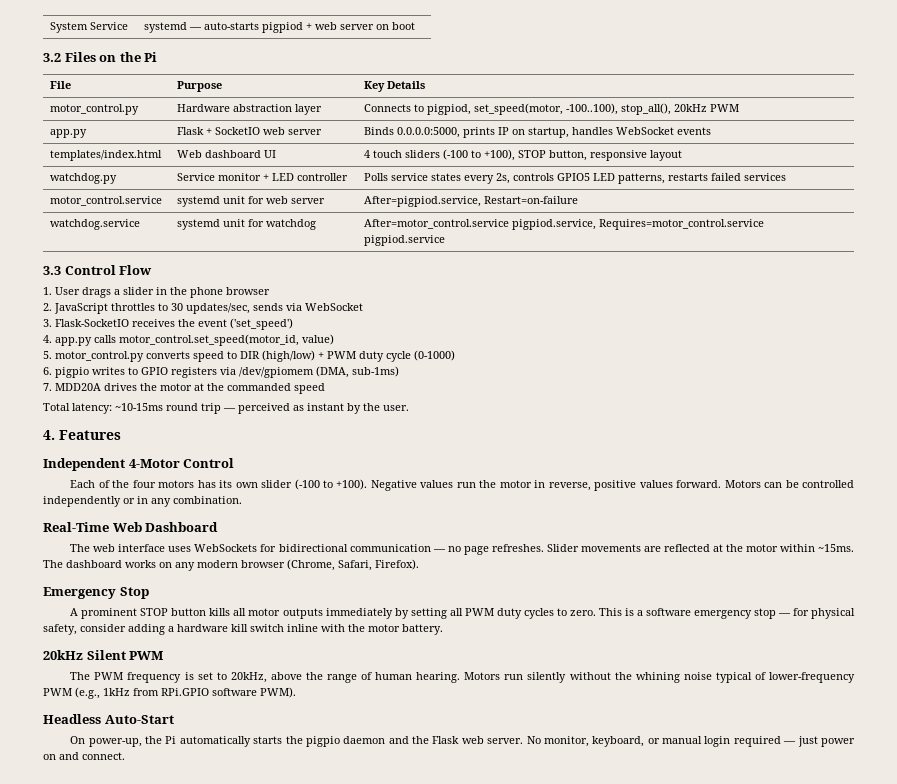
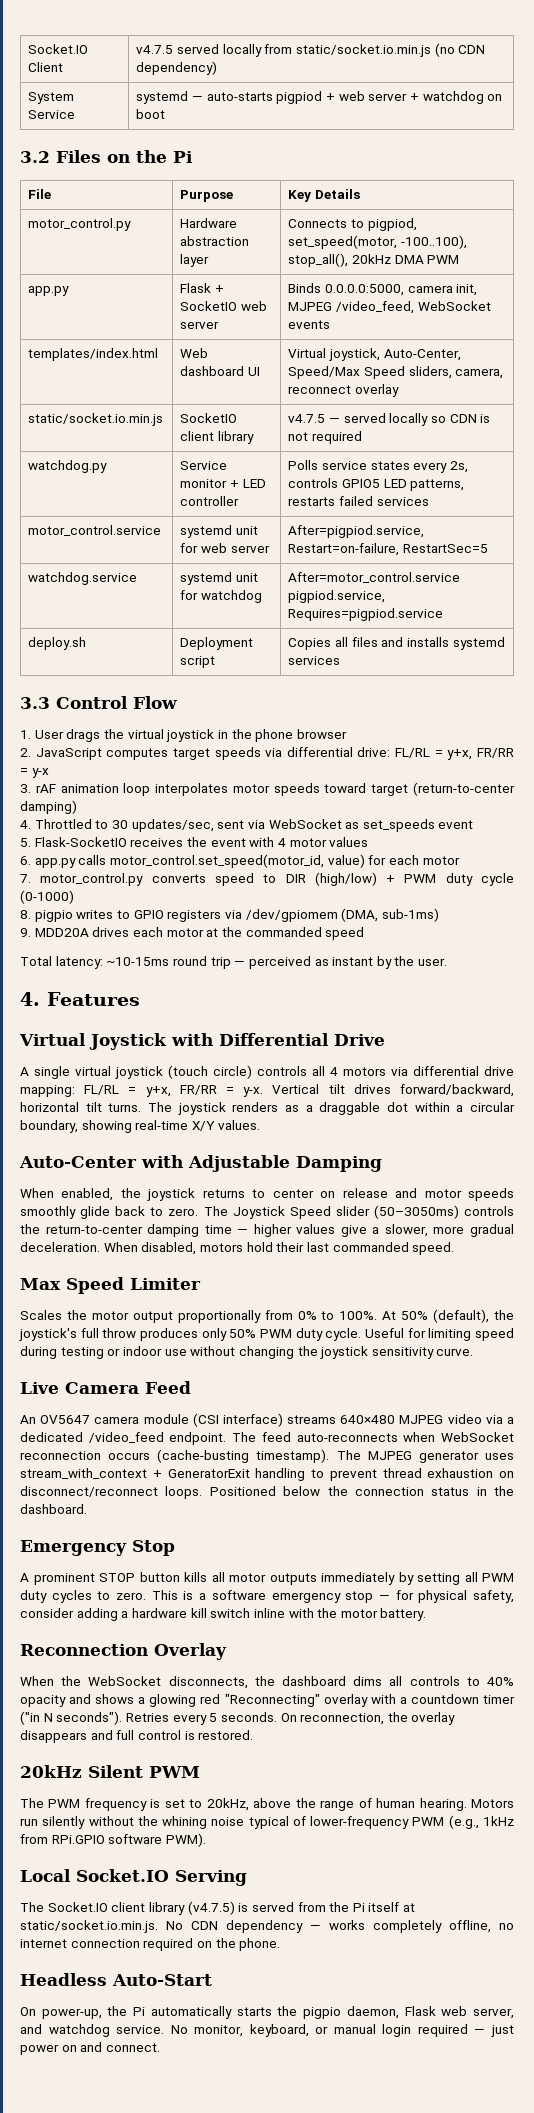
+ Socket.IO Client | v4.7.5 served locally from static/socket.io.min.js (no CDN dependency)
- System Service | systemd — auto-starts pigpiod + web server on boot
+ System Service | systemd — auto-starts pigpiod + web server + watchdog on boot
- motor_control.py | Hardware abstraction layer | Connects to pigpiod, set_speed(motor, -100..100), stop_all(), 20kHz PWM
+ motor_control.py | Hardware abstraction layer | Connects to pigpiod, set_speed(motor, -100..100), stop_all(), 20kHz DMA PWM
- app.py | Flask + SocketIO web server | Binds 0.0.0.0:5000, prints IP on startup, handles WebSocket events
+ app.py | Flask + SocketIO web server | Binds 0.0.0.0:5000, camera init, MJPEG /video_feed, WebSocket events
- templates/index.html | Web dashboard UI | 4 touch sliders (-100 to +100), STOP button, responsive layout
+ templates/index.html | Web dashboard UI | Virtual joystick, Auto-Center, Speed/Max Speed sliders, camera, reconnect overlay
+ static/socket.io.min.js | SocketIO client library | v4.7.5 — served locally so CDN is not required
- motor_control.service | systemd unit for web server | After=pigpiod.service, Restart=on-failure
+ motor_control.service | systemd unit for web server | After=pigpiod.service, Restart=on-failure, RestartSec=5
- watchdog.service | systemd unit for watchdog | After=motor_control.service pigpiod.service, Requires=motor_control.service pigpiod.service
+ watchdog.service | systemd unit for watchdog | After=motor_control.service pigpiod.service, Requires=pigpiod.service
+ deploy.sh | Deployment script | Copies all files and installs systemd services
- 1. User drags a slider in the phone browser
+ 1. User drags the virtual joystick in the phone browser
- 2. JavaScript throttles to 30 updates/sec, sends via WebSocket
- 3. Flask-SocketIO receives the event ('set_speed')
- 4. app.py calls motor_control.set_speed(motor_id, value)
- 5. motor_control.py converts speed to DIR (high/low) + PWM duty cycle (0-1000)
+ 2. JavaScript computes target speeds via differential drive: FL/RL = y+x, FR/RR = y-x
+ 3. rAF animation loop interpolates motor speeds toward target (return-to-center damping)
+ 4. Throttled to 30 updates/sec, sent via WebSocket as set_speeds event
+ 5. Flask-SocketIO receives the event with 4 motor values
+ 6. app.py calls motor_control.set_speed(motor_id, value) for each motor
+ 7. motor_control.py converts speed to DIR (high/low) + PWM duty cycle (0-1000)
- 6. pigpio writes to GPIO registers via /dev/gpiomem (DMA, sub-1ms)
+ 8. pigpio writes to GPIO registers via /dev/gpiomem (DMA, sub-1ms)
- 7. MDD20A drives the motor at the commanded speed
+ 9. MDD20A drives each motor at the commanded speed
- Independent 4-Motor Control
- Each of the four motors has its own slider (-100 to +100). Negative values run the motor in reverse, positive values forward. Motors can be controlled independently or in any combination.
- Real-Time Web Dashboard
- The web interface uses WebSockets for bidirectional communication — no page refreshes. Slider movements are reflected at the motor within ~15ms. The dashboard works on any modern browser (Chrome, Safari, Firefox).
+ Virtual Joystick with Differential Drive
+ A single virtual joystick (touch circle) controls all 4 motors via differential drive mapping: FL/RL = y+x, FR/RR = y-x. Vertical tilt drives forward/backward, horizontal tilt turns. The joystick renders as a draggable dot within a circular boundary, showing real-time X/Y values.
+ Auto-Center with Adjustable Damping
+ When enabled, the joystick returns to center on release and motor speeds smoothly glide back to zero. The Joystick Speed slider (50–3050ms) controls the return-to-center damping time — higher values give a slower, more gradual deceleration. When disabled, motors hold their last commanded speed.
+ Max Speed Limiter
+ Scales the motor output proportionally from 0% to 100%. At 50% (default), the joystick's full throw produces only 50% PWM duty cycle. Useful for limiting speed during testing or indoor use without changing the joystick sensitivity curve.
+ Live Camera Feed
+ An OV5647 camera module (CSI interface) streams 640×480 MJPEG video via a dedicated /video_feed endpoint. The feed auto-reconnects when WebSocket reconnection occurs (cache-busting timestamp). The MJPEG generator uses stream_with_context + GeneratorExit handling to prevent thread exhaustion on disconnect/reconnect loops. Positioned below the connection status in the dashboard.
+ Reconnection Overlay
+ When the WebSocket disconnects, the dashboard dims all controls to 40% opacity and shows a glowing red "Reconnecting" overlay with a countdown timer ("in N seconds"). Retries every 5 seconds. On reconnection, the overlay disappears and full control is restored.
+ Local Socket.IO Serving
+ The Socket.IO client library (v4.7.5) is served from the Pi itself at static/socket.io.min.js. No CDN dependency — works completely offline, no internet connection required on the phone.
- On power-up, the Pi automatically starts the pigpio daemon and the Flask web server.
+ On power-up, the Pi automatically starts the pigpio daemon, Flask web server, and watchdog service.

